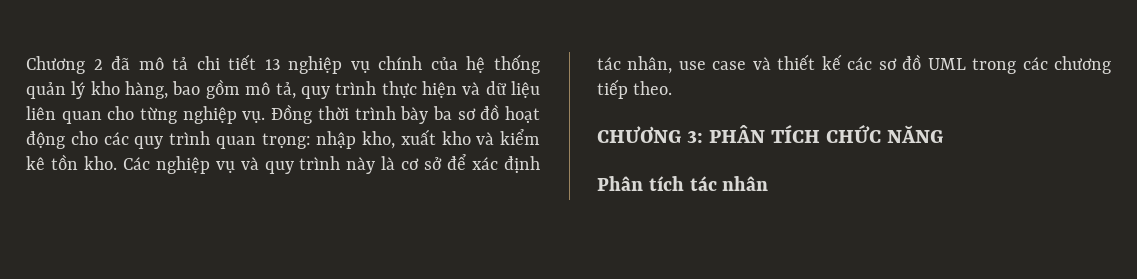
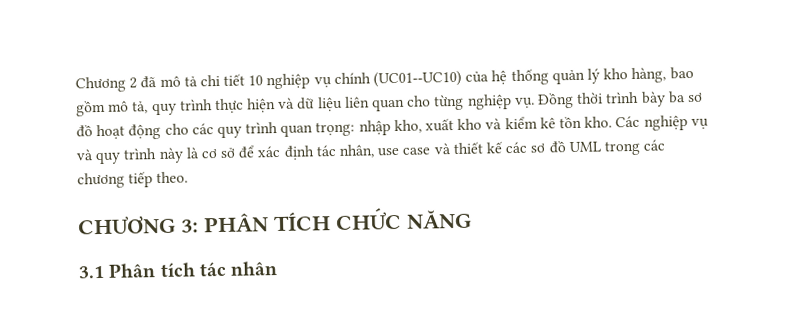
- Chương 2 đã mô tả chi tiết 13 nghiệp vụ chính của hệ thống quản lý kho hàng, bao gồm mô tả, quy trình thực hiện và dữ liệu liên quan cho từng nghiệp vụ.
+ Chương 2 đã mô tả chi tiết 10 nghiệp vụ chính (UC01--UC10) của hệ thống quản lý kho hàng, bao gồm mô tả, quy trình thực hiện và dữ liệu liên quan cho từng nghiệp vụ.
- Phân tích tác nhân
+ 3.1 Phân tích tác nhân

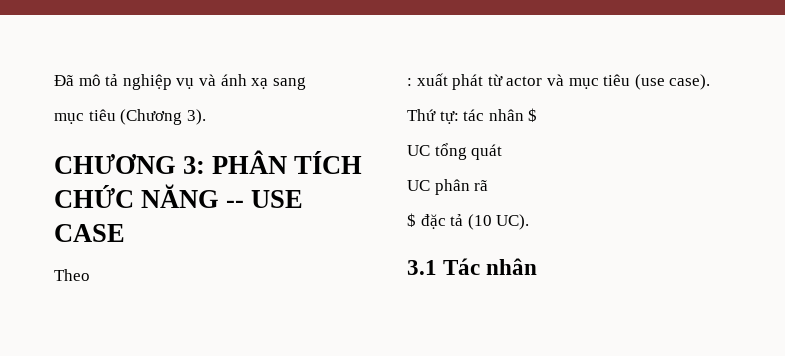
- Chương 2 đã mô tả chi tiết 10 nghiệp vụ chính (UC01--UC10) của hệ thống quản lý kho hàng, bao gồm mô tả, quy trình thực hiện và dữ liệu liên quan cho từng nghiệp vụ. Đồng thời trình bày ba sơ đồ hoạt động cho các quy trình quan trọng: nhập kho, xuất kho và kiểm kê tồn kho. Các nghiệp vụ và quy trình này là cơ sở để xác định tác nhân, use case và thiết kế các sơ đồ UML trong các chương tiếp theo.
+ Đã mô tả nghiệp vụ và ánh xạ sang
+ mục tiêu (Chương 3).
- CHƯƠNG 3: PHÂN TÍCH CHỨC NĂNG
- 3.1 Phân tích tác nhân
+ CHƯƠNG 3: PHÂN TÍCH CHỨC NĂNG -- USE CASE
+ Theo
+ : xuất phát từ actor và mục tiêu (use case).
+ Thứ tự: tác nhân $
+ UC tổng quát
+ UC phân rã
+ $ đặc tả (10 UC).
+ 3.1 Tác nhân

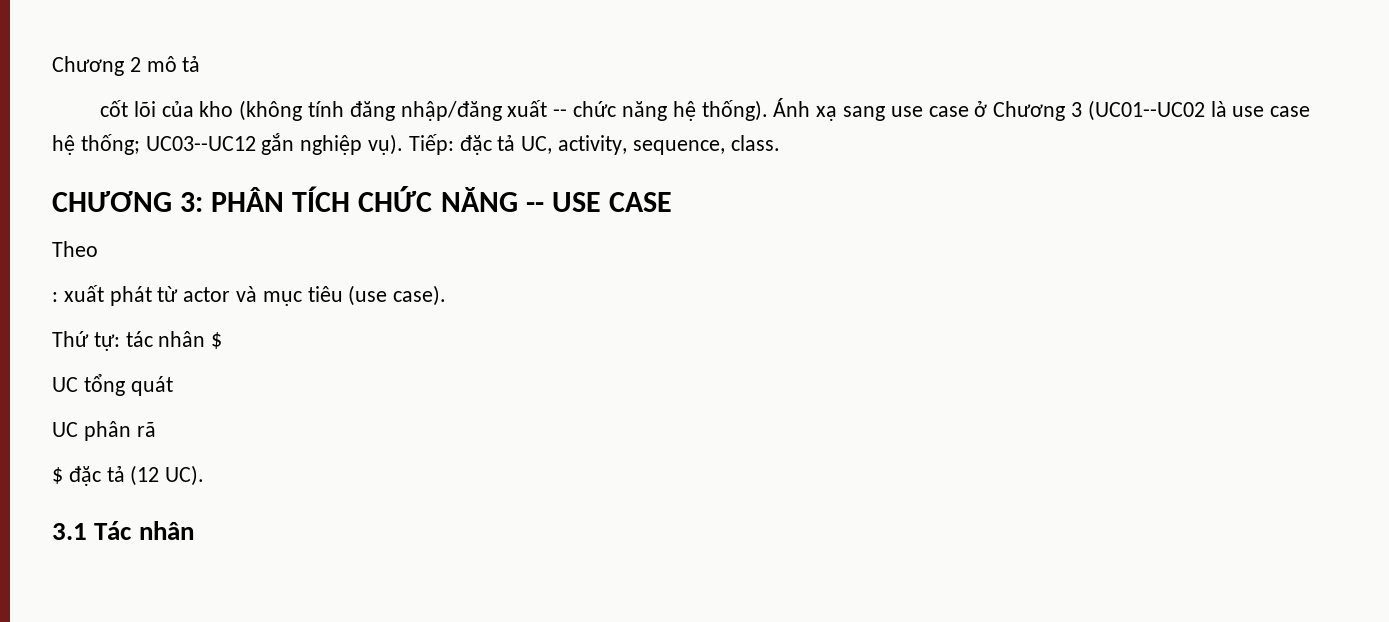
- Đã mô tả nghiệp vụ và ánh xạ sang
- mục tiêu (Chương 3).
+ Chương 2 mô tả
+ cốt lõi của kho (không tính đăng nhập/đăng xuất -- chức năng hệ thống). Ánh xạ sang use case ở Chương 3 (UC01--UC02 là use case hệ thống; UC03--UC12 gắn nghiệp vụ). Tiếp: đặc tả UC, activity, sequence, class.
- $ đặc tả (10 UC).
+ $ đặc tả (12 UC).

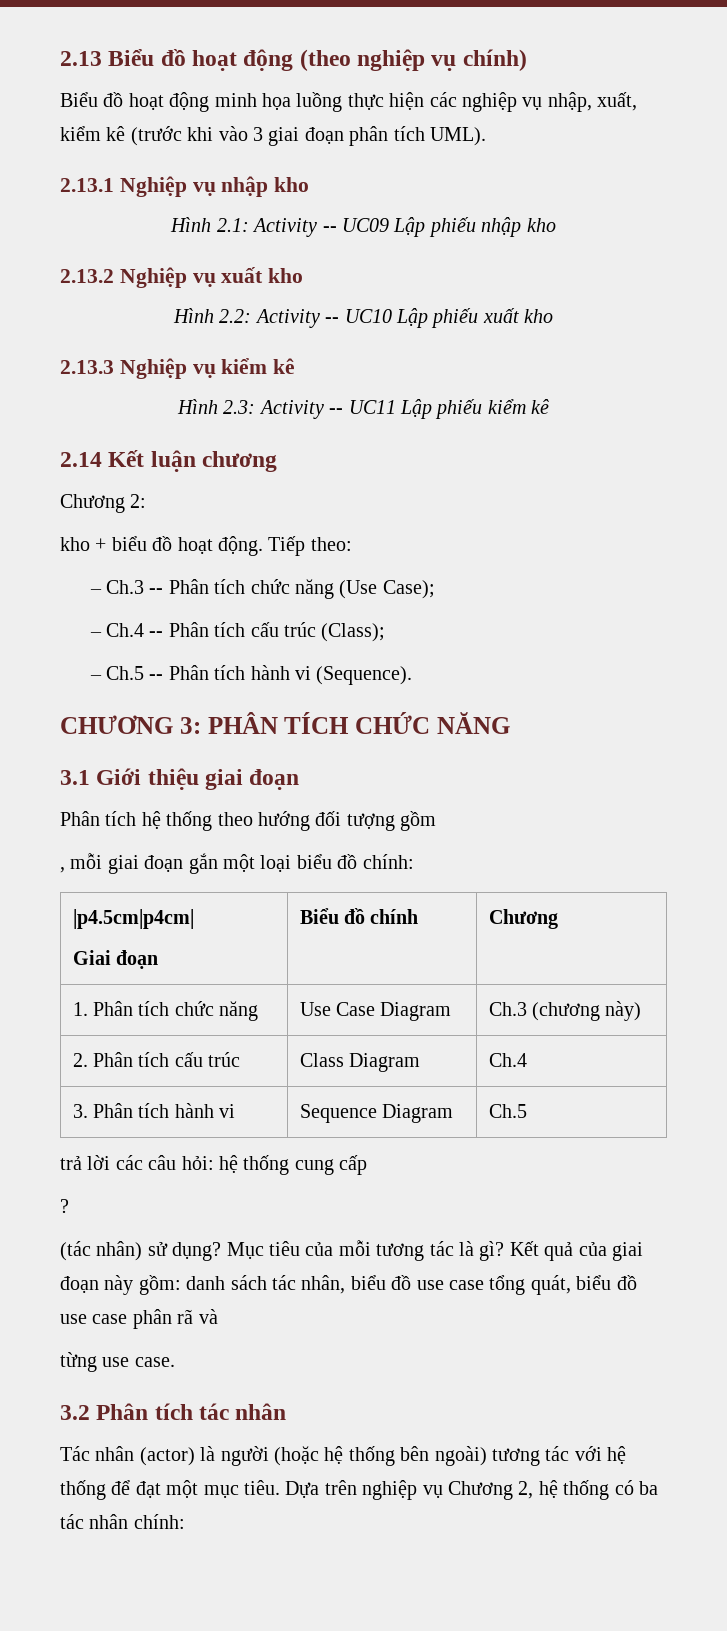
- Chương 2 mô tả
- cốt lõi của kho (không tính đăng nhập/đăng xuất -- chức năng hệ thống). Ánh xạ sang use case ở Chương 3 (UC01--UC02 là use case hệ thống; UC03--UC12 gắn nghiệp vụ). Tiếp: đặc tả UC, activity, sequence, class.
+ 2.13 Biểu đồ hoạt động (theo nghiệp vụ chính)
+ Biểu đồ hoạt động minh họa luồng thực hiện các nghiệp vụ nhập, xuất, kiểm kê (trước khi vào 3 giai đoạn phân tích UML).
+ 2.13.1 Nghiệp vụ nhập kho
+ Hình 2.1: Activity -- UC09 Lập phiếu nhập kho
+ 2.13.2 Nghiệp vụ xuất kho
+ Hình 2.2: Activity -- UC10 Lập phiếu xuất kho
+ 2.13.3 Nghiệp vụ kiểm kê
+ Hình 2.3: Activity -- UC11 Lập phiếu kiểm kê
+ 2.14 Kết luận chương
+ Chương 2:
+ kho + biểu đồ hoạt động. Tiếp theo:
+ – Ch.3 -- Phân tích chức năng (Use Case);
+ – Ch.4 -- Phân tích cấu trúc (Class);
+ – Ch.5 -- Phân tích hành vi (Sequence).
- CHƯƠNG 3: PHÂN TÍCH CHỨC NĂNG -- USE CASE
- Theo
- : xuất phát từ actor và mục tiêu (use case).
- Thứ tự: tác nhân $
- UC tổng quát
- UC phân rã
- $ đặc tả (12 UC).
- 3.1 Tác nhân
+ CHƯƠNG 3: PHÂN TÍCH CHỨC NĂNG
+ 3.1 Giới thiệu giai đoạn
+ Phân tích hệ thống theo hướng đối tượng gồm
+ , mỗi giai đoạn gắn một loại biểu đồ chính:
+ |p4.5cm|p4cm|
+ Giai đoạn | Biểu đồ chính | Chương
+ 1. Phân tích chức năng | Use Case Diagram | Ch.3 (chương này)
+ 2. Phân tích cấu trúc | Class Diagram | Ch.4
+ 3. Phân tích hành vi | Sequence Diagram | Ch.5
+ trả lời các câu hỏi: hệ thống cung cấp
+ ?
+ (tác nhân) sử dụng? Mục tiêu của mỗi tương tác là gì? Kết quả của giai đoạn này gồm: danh sách tác nhân, biểu đồ use case tổng quát, biểu đồ use case phân rã và
+ từng use case.
+ 3.2 Phân tích tác nhân
+ Tác nhân (actor) là người (hoặc hệ thống bên ngoài) tương tác với hệ thống để đạt một mục tiêu. Dựa trên nghiệp vụ Chương 2, hệ thống có ba tác nhân chính:

